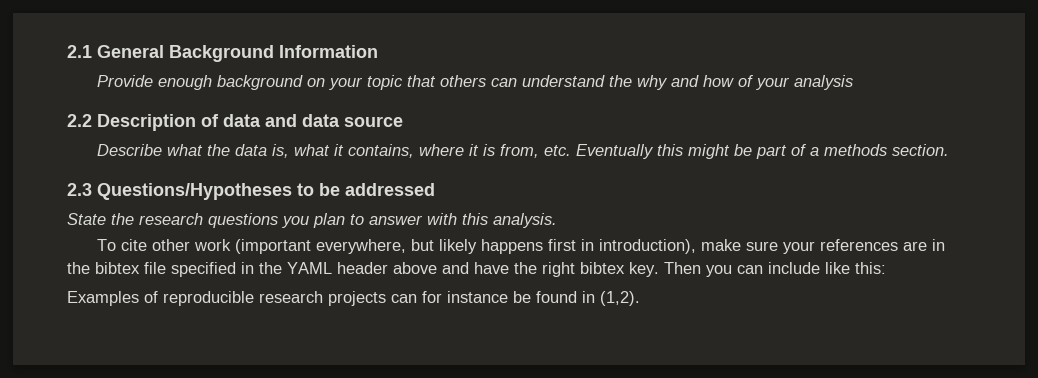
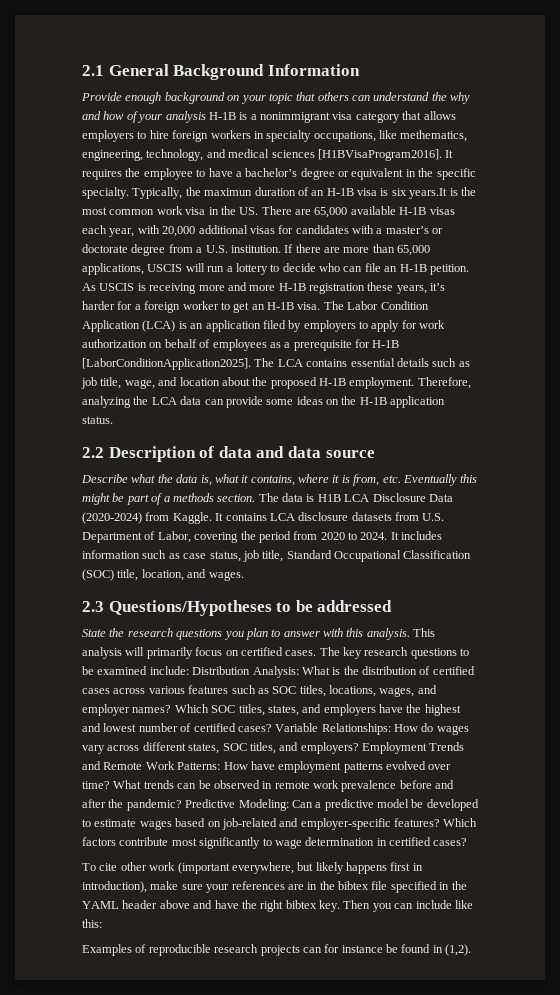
- Provide enough background on your topic that others can understand the why and how of your analysis
+ Provide enough background on your topic that others can understand the why and how of your analysis H-1B is a nonimmigrant visa category that allows employers to hire foreign workers in specialty occupations, like methematics, engineering, technology, and medical sciences [H1BVisaProgram2016]. It requires the employee to have a bachelor’s degree or equivalent in the specific specialty. Typically, the maximun duration of an H-1B visa is six years.It is the most common work visa in the US. There are 65,000 available H-1B visas each year, with 20,000 additional visas for candidates with a master’s or doctorate degree from a U.S. institution. If there are more than 65,000 applications, USCIS will run a lottery to decide who can file an H-1B petition. As USCIS is receiving more and more H-1B registration these years, it’s harder for a foreign worker to get an H-1B visa. The Labor Condition Application (LCA) is an application filed by employers to apply for work authorization on behalf of employees as a prerequisite for H-1B [LaborConditionApplication2025]. The LCA contains essential details such as job title, wage, and location about the proposed H-1B employment. Therefore, analyzing the LCA data can provide some ideas on the H-1B application status.
+ The data is H1B LCA Disclosure Data (2020-2024) from Kaggle. It contains LCA disclosure datasets from U.S. Department of Labor, covering the period from 2020 to 2024. It includes information such as case status, job title, Standard Occupational Classification (SOC) title, location, and wages.
+ This analysis will primarily focus on certified cases. The key research questions to be examined include: Distribution Analysis: What is the distribution of certified cases across various features such as SOC titles, locations, wages, and employer names? Which SOC titles, states, and employers have the highest and lowest number of certified cases? Variable Relationships: How do wages vary across different states, SOC titles, and employers? Employment Trends and Remote Work Patterns: How have employment patterns evolved over time? What trends can be observed in remote work prevalence before and after the pandemic? Predictive Modeling: Can a predictive model be developed to estimate wages based on job-related and employer-specific features? Which factors contribute most significantly to wage determination in certified cases?

